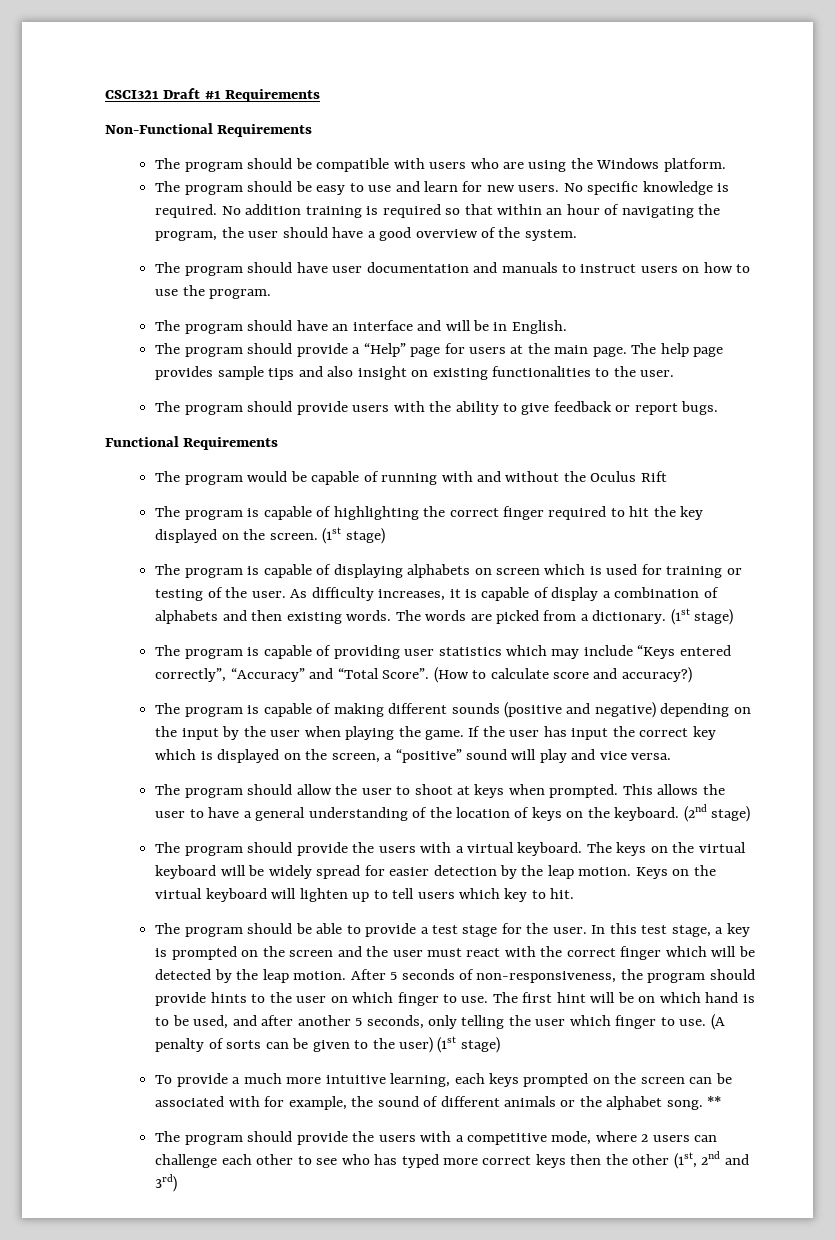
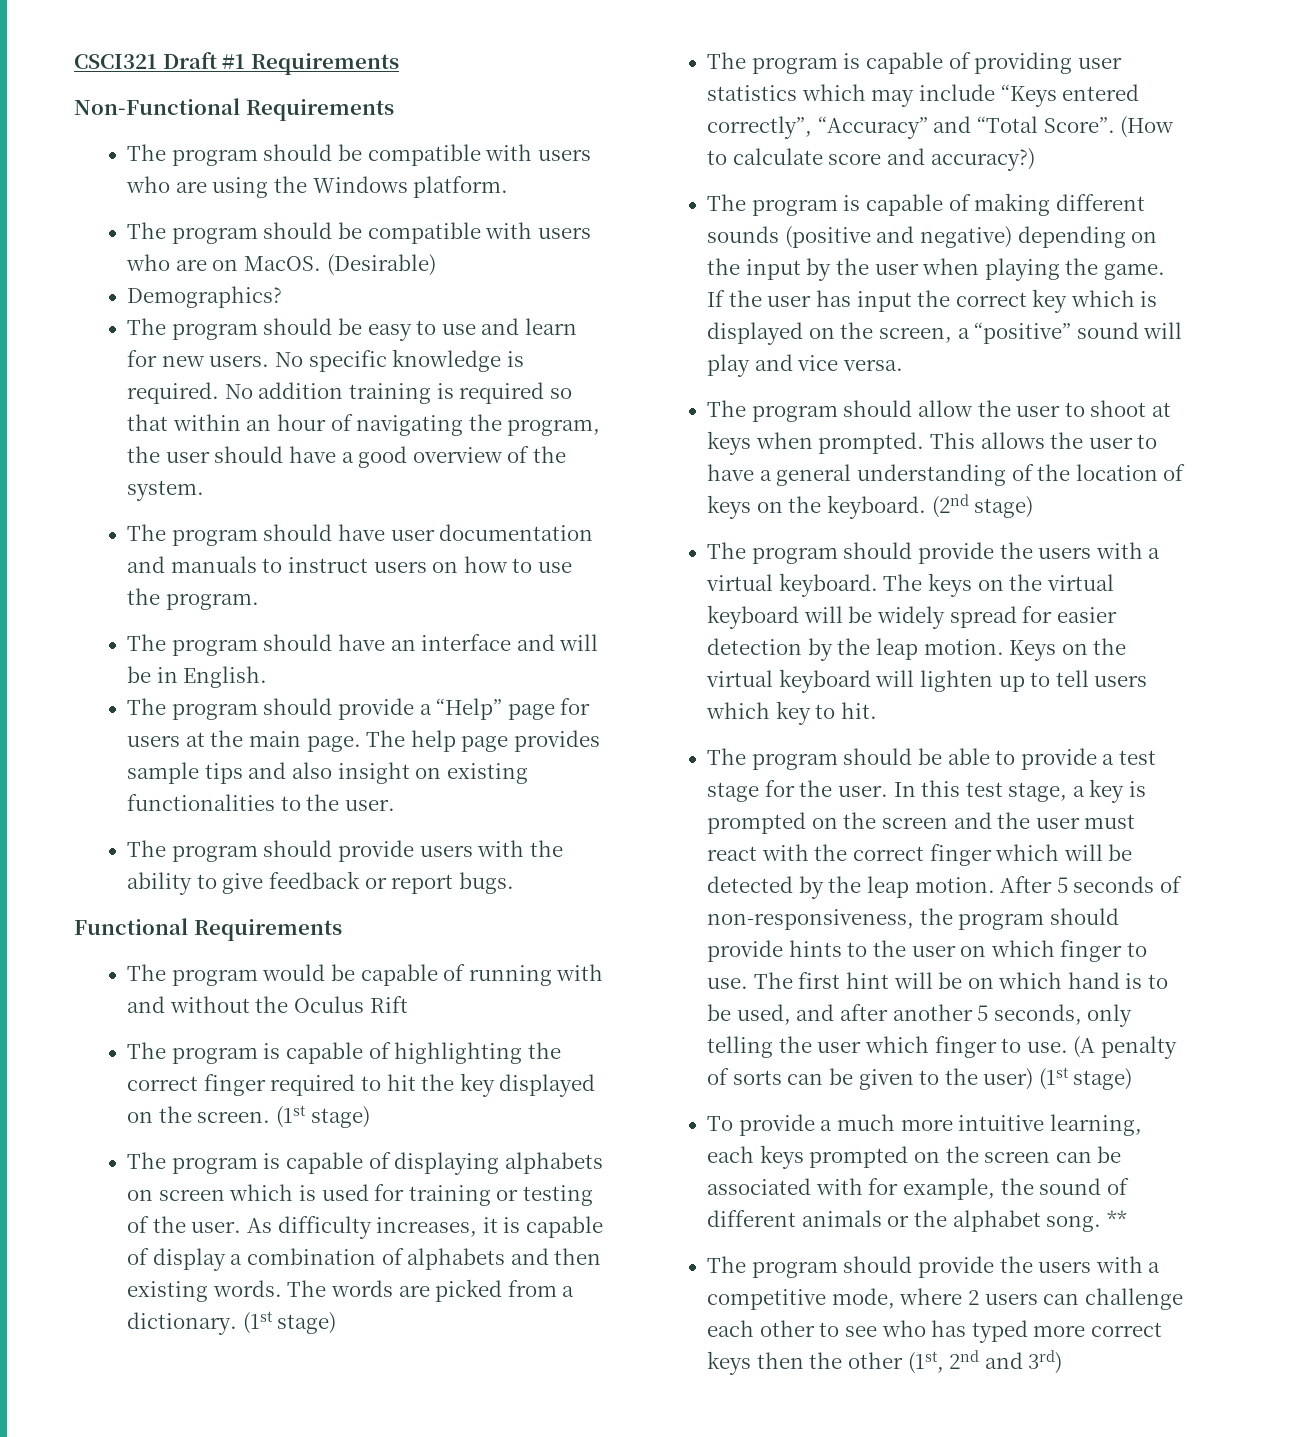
+ The program should be compatible with users who are on MacOS. (Desirable)
+ Demographics?

